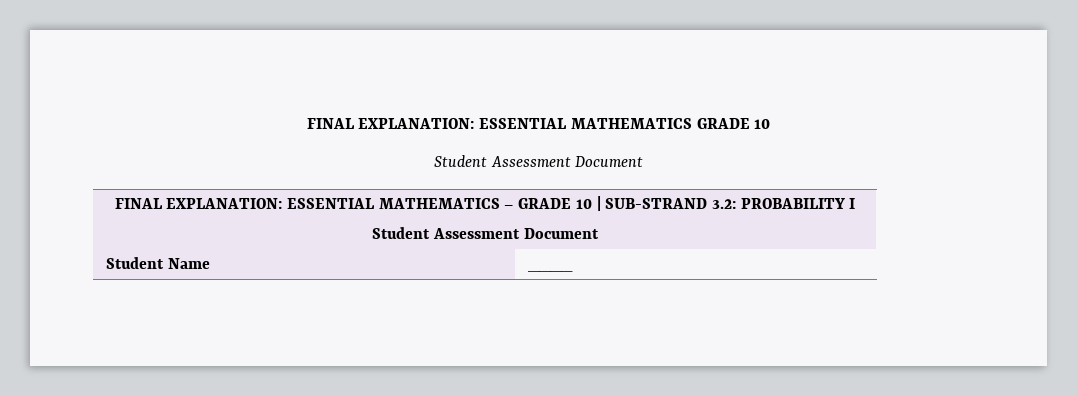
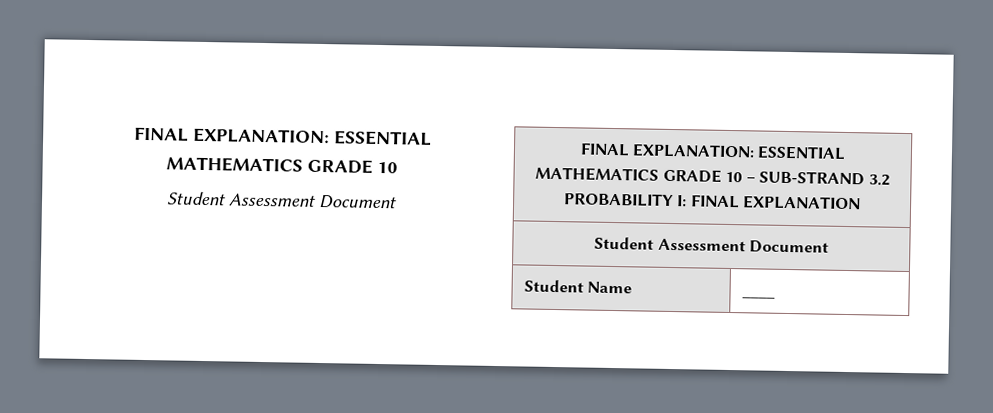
- FINAL EXPLANATION: ESSENTIAL MATHEMATICS – GRADE 10 | SUB-STRAND 3.2: PROBABILITY I
+ FINAL EXPLANATION: ESSENTIAL MATHEMATICS GRADE 10 – SUB-STRAND 3.2 PROBABILITY I: FINAL EXPLANATION

